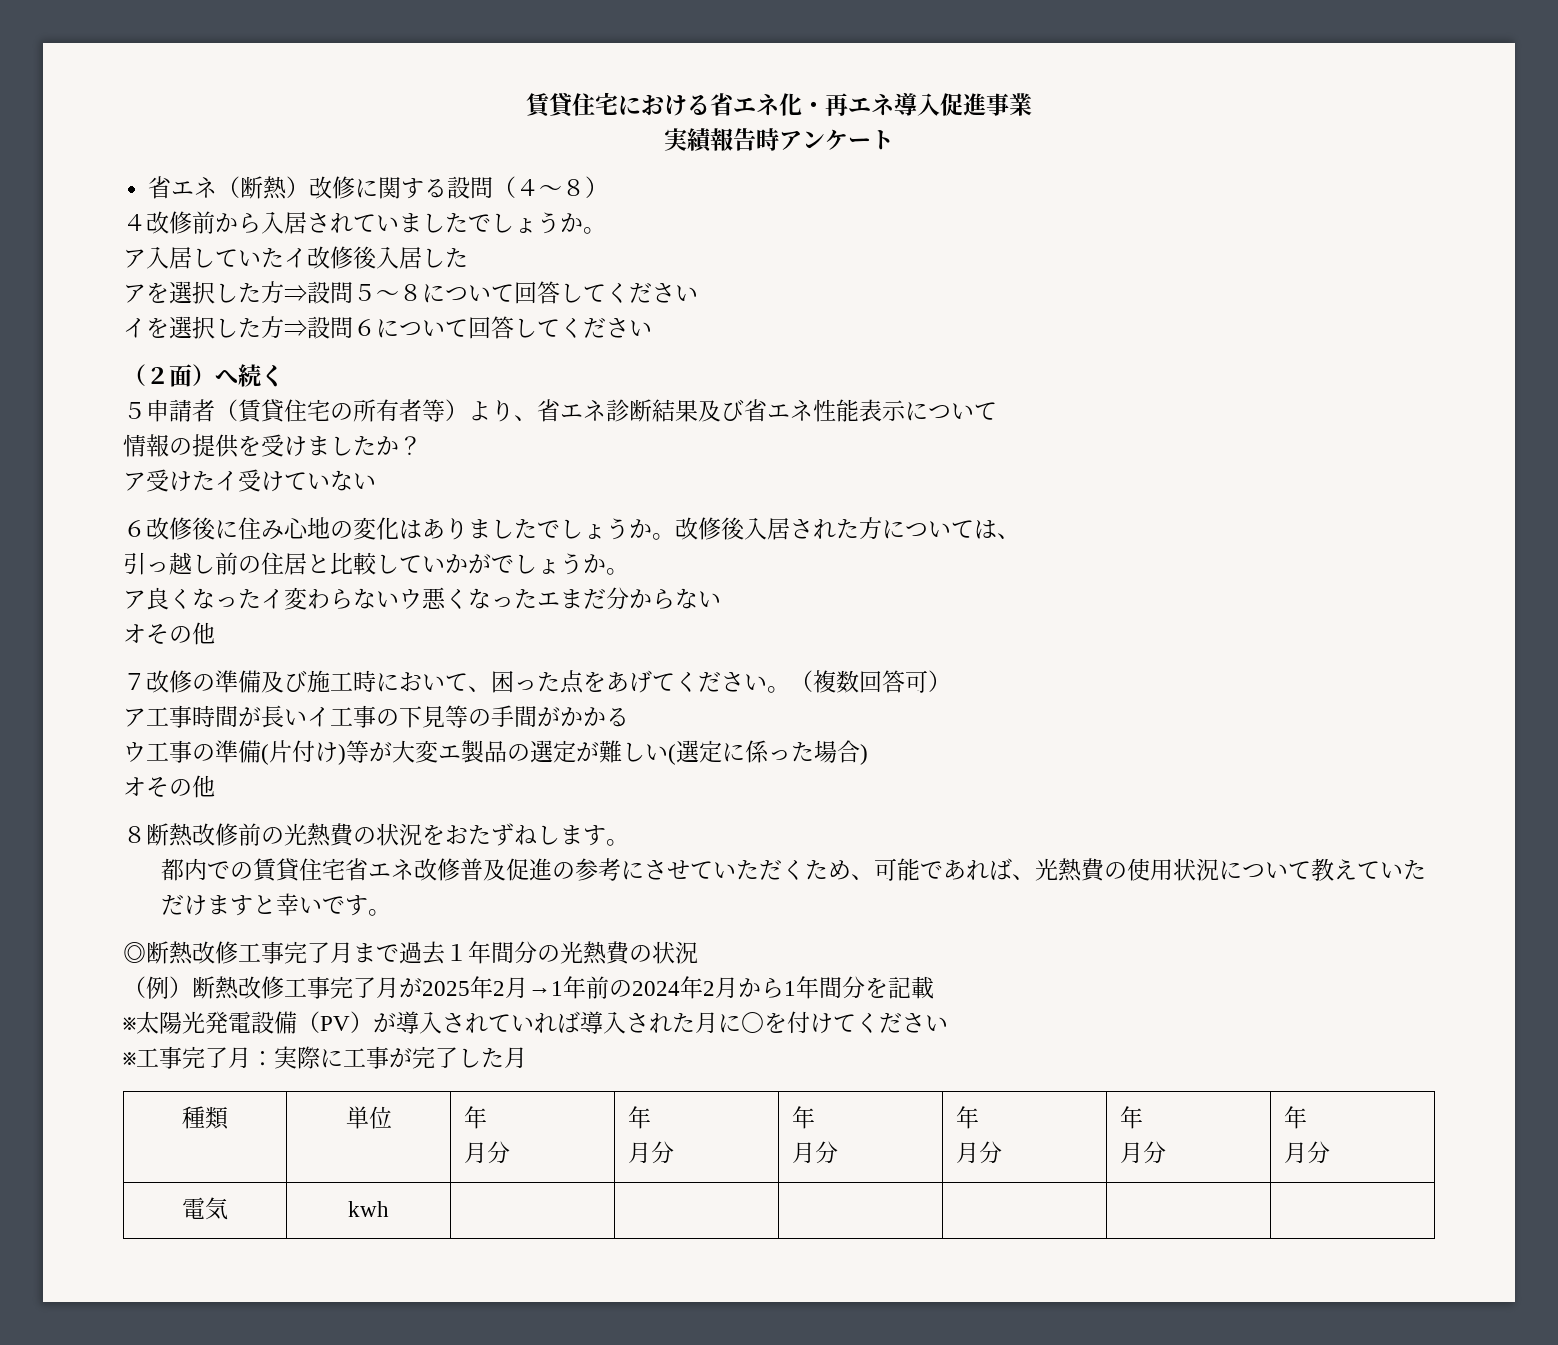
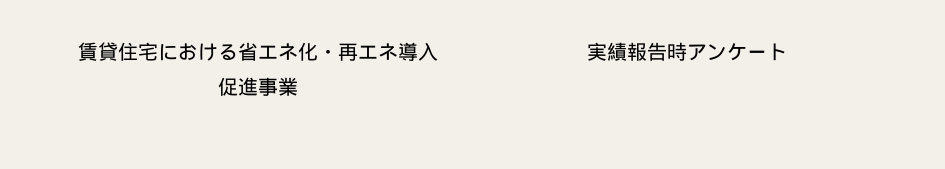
- 省エネ（断熱）改修に関する設問（４～８）
- ４改修前から入居されていましたでしょうか。
- ア入居していたイ改修後入居した
- アを選択した方⇒設問５～８について回答してください
- イを選択した方⇒設問６について回答してください
- （２面）へ続く
- ５申請者（賃貸住宅の所有者等）より、省エネ診断結果及び省エネ性能表示について
- 情報の提供を受けましたか？
- ア受けたイ受けていない
- ６改修後に住み心地の変化はありましたでしょうか。改修後入居された方については、
- 引っ越し前の住居と比較していかがでしょうか。
- ア良くなったイ変わらないウ悪くなったエまだ分からない
- オその他
- ７改修の準備及び施工時において、困った点をあげてください。（複数回答可）
- ア工事時間が長いイ工事の下見等の手間がかかる
- ウ工事の準備(片付け)等が大変エ製品の選定が難しい(選定に係った場合)
- オその他
- ８断熱改修前の光熱費の状況をおたずねします。
- 都内での賃貸住宅省エネ改修普及促進の参考にさせていただくため、可能であれば、光熱費の使用状況について教えていただけますと幸いです。
- ◎断熱改修工事完了月まで過去１年間分の光熱費の状況
- （例）断熱改修工事完了月が2025年2月→1年前の2024年2月から1年間分を記載
- ※太陽光発電設備（PV）が導入されていれば導入された月に〇を付けてください
- ※工事完了月：実際に工事が完了した月
- 種類 | 単位 | 年
- 月分 | 年
- 月分 | 年
- 月分 | 年
- 月分 | 年
- 月分 | 年
- 月分
- 電気 | kwh | | | | | |

